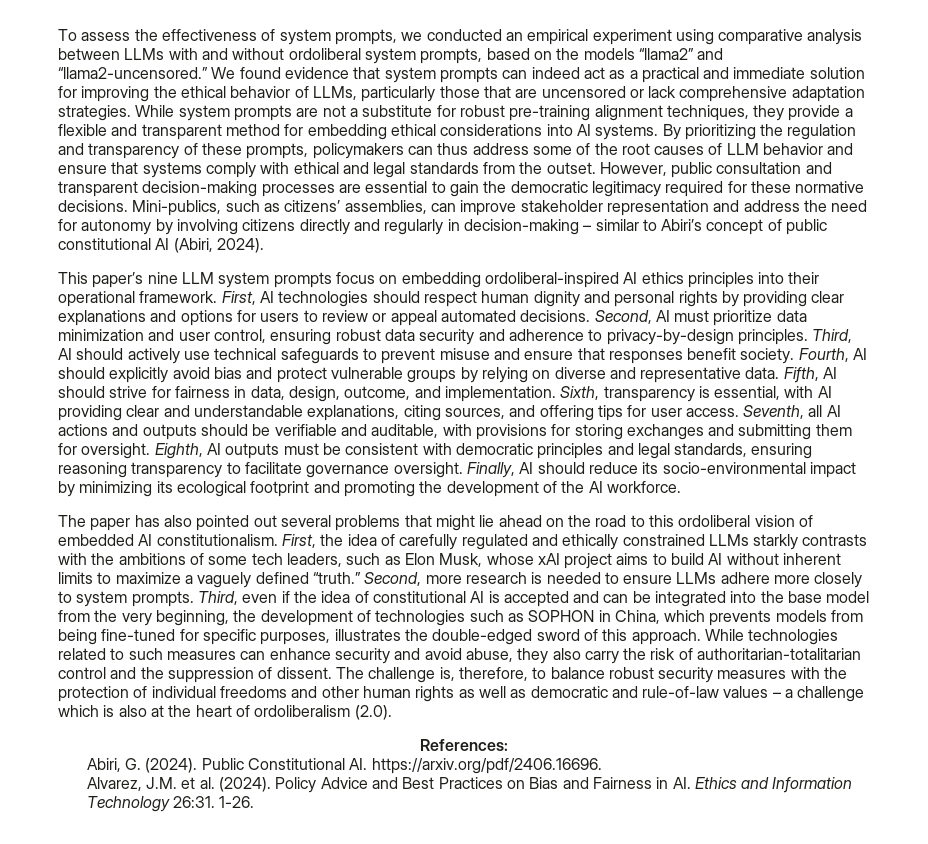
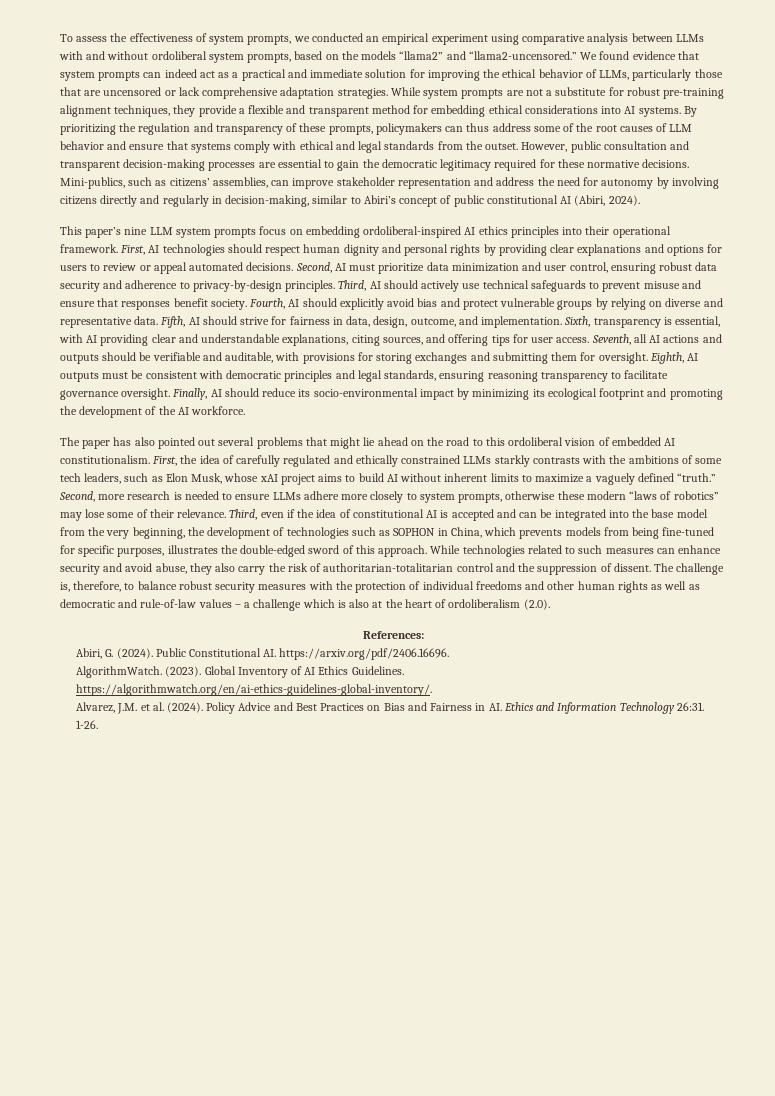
- Mini-publics, such as citizens’ assemblies, can improve stakeholder representation and address the need for autonomy by involving citizens directly and regularly in decision-making – similar to Abiri’s concept of public constitutional AI (Abiri, 2024).
+ Mini-publics, such as citizens’ assemblies, can improve stakeholder representation and address the need for autonomy by involving citizens directly and regularly in decision-making, similar to Abiri’s concept of public constitutional AI (Abiri, 2024).
- Second, more research is needed to ensure LLMs adhere more closely to system prompts.
+ Second, more research is needed to ensure LLMs adhere more closely to system prompts, otherwise these modern “laws of robotics” may lose some of their relevance.
+ AlgorithmWatch. (2023). Global Inventory of AI Ethics Guidelines. https://algorithmwatch.org/en/ai-ethics-guidelines-global-inventory/.

